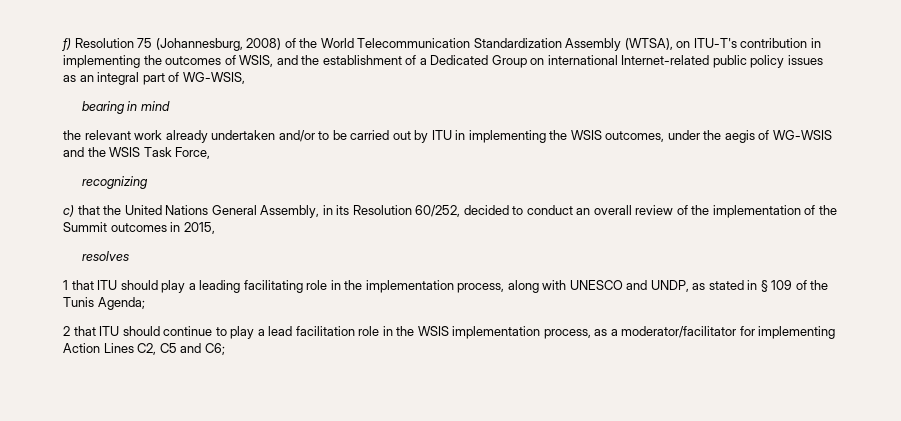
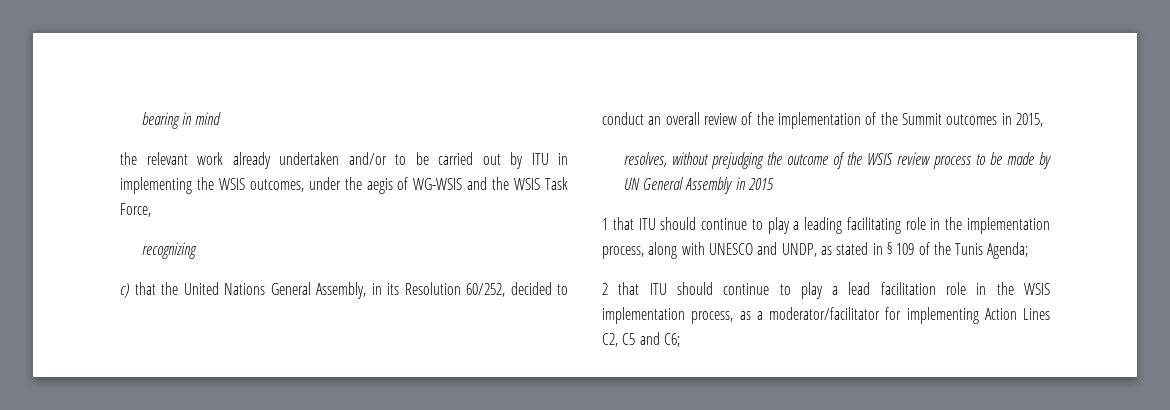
- f) Resolution 75 (Johannesburg, 2008) of the World Telecommunication Standardization Assembly (WTSA), on ITU-T's contribution in implementing the outcomes of WSIS, and the establishment of a Dedicated Group on international Internet-related public policy issues as an integral part of WG-WSIS,
- resolves
+ resolves, without prejudging the outcome of the WSIS review process to be made by UN General Assembly in 2015
- 1 that ITU should play a leading facilitating role in the implementation process, along with UNESCO and UNDP, as stated in § 109 of the Tunis Agenda;
+ 1 that ITU should continue to play a leading facilitating role in the implementation process, along with UNESCO and UNDP, as stated in § 109 of the Tunis Agenda;

